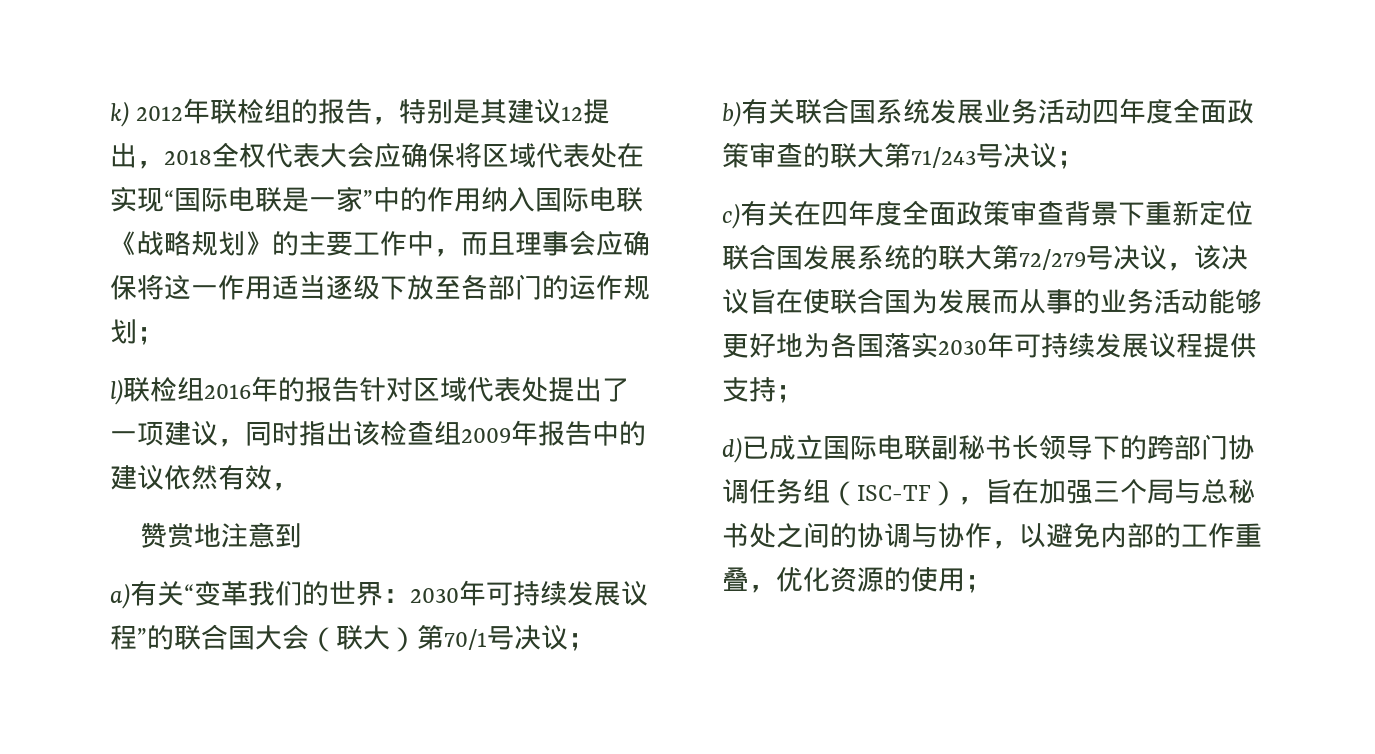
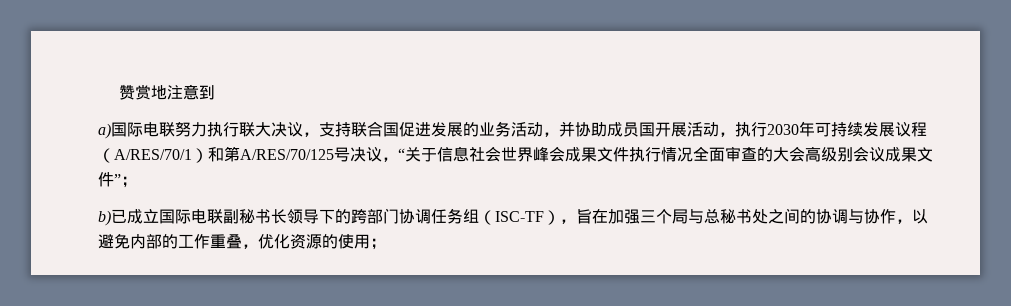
- k) 2012年联检组的报告，特别是其建议12提出，2018全权代表大会应确保将区域代表处在实现“国际电联是一家”中的作用纳入国际电联《战略规划》的主要工作中，而且理事会应确保将这一作用适当逐级下放至各部门的运作规划；
- l)联检组2016年的报告针对区域代表处提出了一项建议，同时指出该检查组2009年报告中的建议依然有效，
  赞赏地注意到
- a)有关“变革我们的世界：2030年可持续发展议程”的联合国大会（联大）第70/1号决议；
- b)有关联合国系统发展业务活动四年度全面政策审查的联大第71/243号决议；
- c)有关在四年度全面政策审查背景下重新定位联合国发展系统的联大第72/279号决议，该决议旨在使联合国为发展而从事的业务活动能够更好地为各国落实2030年可持续发展议程提供支持；
- d)已成立国际电联副秘书长领导下的跨部门协调任务组（ISC-TF），旨在加强三个局与总秘书处之间的协调与协作，以避免内部的工作重叠，优化资源的使用；
+ a)国际电联努力执行联大决议，支持联合国促进发展的业务活动，并协助成员国开展活动，执行2030年可持续发展议程（A/RES/70/1）和第A/RES/70/125号决议，“关于信息社会世界峰会成果文件执行情况全面审查的大会高级别会议成果文件”；
+ b)已成立国际电联副秘书长领导下的跨部门协调任务组（ISC-TF），旨在加强三个局与总秘书处之间的协调与协作，以避免内部的工作重叠，优化资源的使用；

